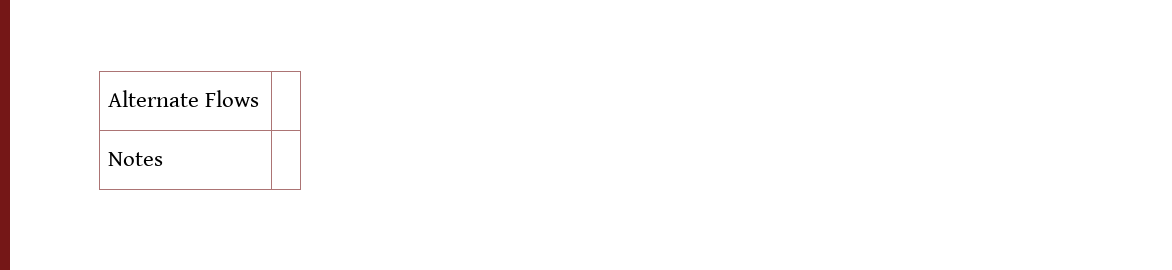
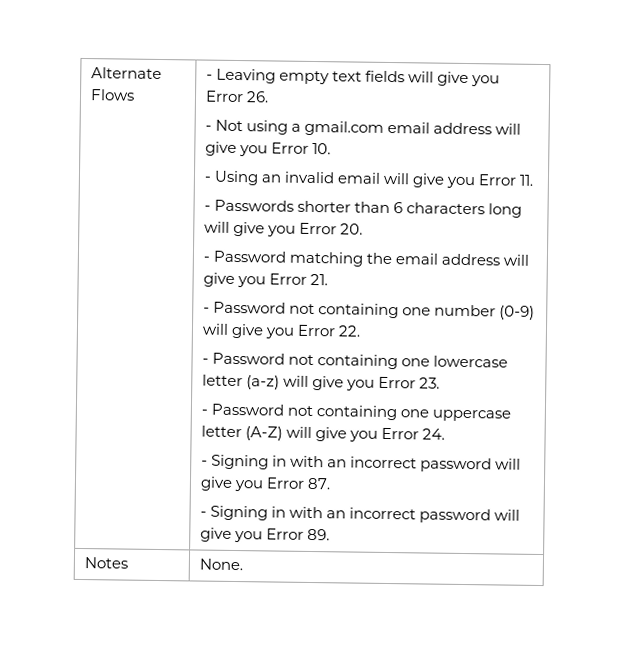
+ - Leaving empty text fields will give you Error 26.
+ - Not using a gmail.com email address will give you Error 10.
+ - Using an invalid email will give you Error 11.
+ - Passwords shorter than 6 characters long will give you Error 20.
+ - Password matching the email address will give you Error 21.
+ - Password not containing one number (0-9) will give you Error 22.
+ - Password not containing one lowercase letter (a-z) will give you Error 23.
+ - Password not containing one uppercase letter (A-Z) will give you Error 24.
+ - Signing in with an incorrect password will give you Error 87.
+ - Signing in with an incorrect password will give you Error 89.
- Notes |
+ Notes | None.

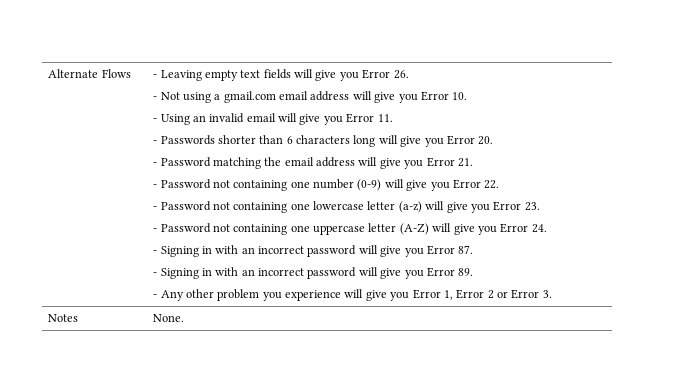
+ - Any other problem you experience will give you Error 1, Error 2 or Error 3.

